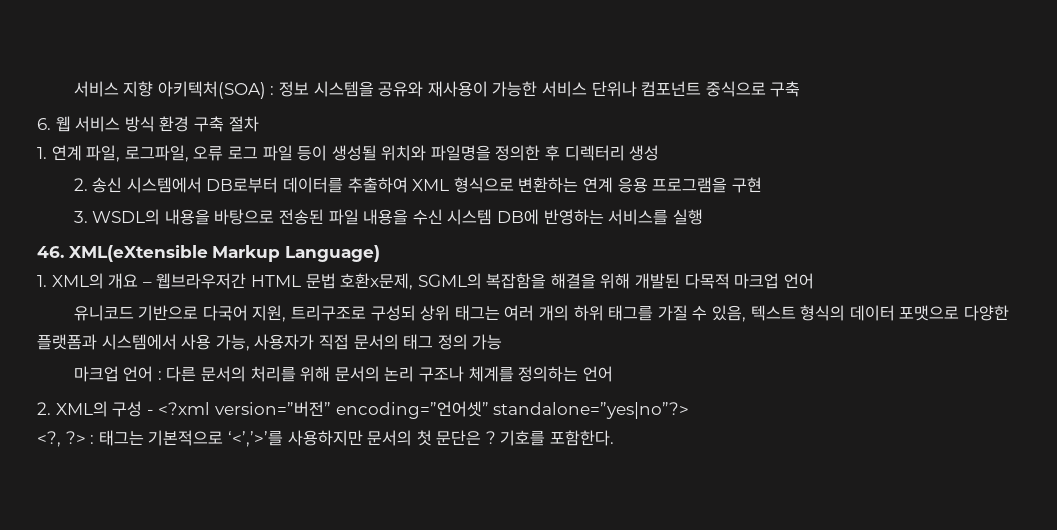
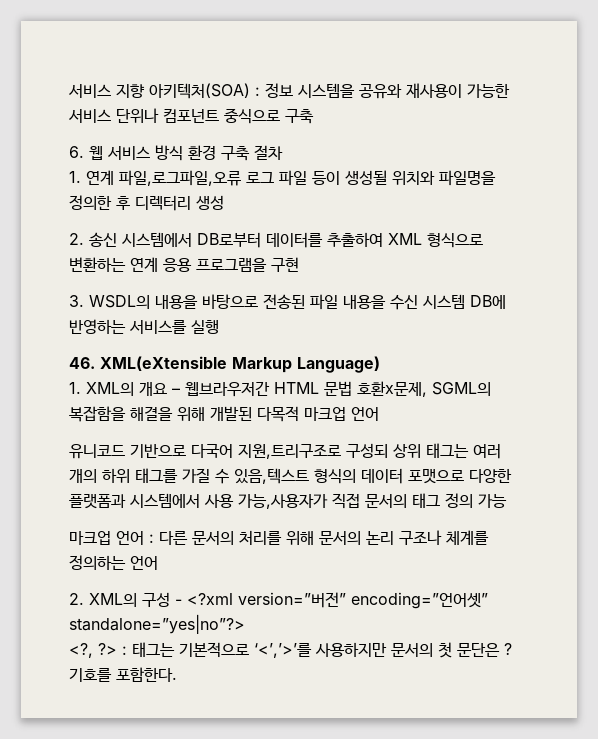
- 1. 연계 파일, 로그파일, 오류 로그 파일 등이 생성될 위치와 파일명을 정의한 후 디렉터리 생성
+ 1. 연계 파일,로그파일,오류 로그 파일 등이 생성될 위치와 파일명을 정의한 후 디렉터리 생성
- 유니코드 기반으로 다국어 지원, 트리구조로 구성되 상위 태그는 여러 개의 하위 태그를 가질 수 있음, 텍스트 형식의 데이터 포맷으로 다양한 플랫폼과 시스템에서 사용 가능, 사용자가 직접 문서의 태그 정의 가능
+ 유니코드 기반으로 다국어 지원,트리구조로 구성되 상위 태그는 여러 개의 하위 태그를 가질 수 있음,텍스트 형식의 데이터 포맷으로 다양한 플랫폼과 시스템에서 사용 가능,사용자가 직접 문서의 태그 정의 가능

